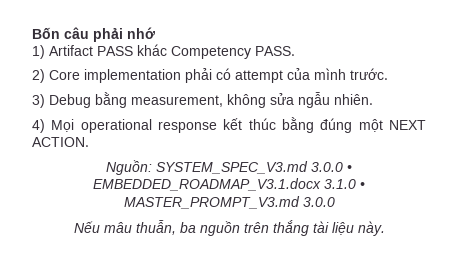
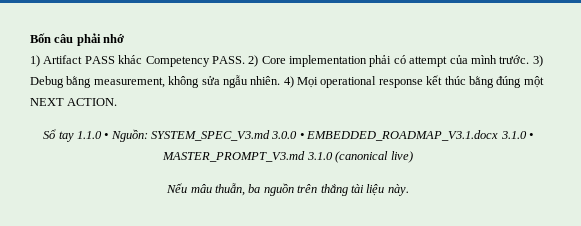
- 1) Artifact PASS khác Competency PASS.
- 2) Core implementation phải có attempt của mình trước.
- 3) Debug bằng measurement, không sửa ngẫu nhiên.
- 4) Mọi operational response kết thúc bằng đúng một NEXT ACTION.
+ 1) Artifact PASS khác Competency PASS. 2) Core implementation phải có attempt của mình trước. 3) Debug bằng measurement, không sửa ngẫu nhiên. 4) Mọi operational response kết thúc bằng đúng một NEXT ACTION.
- Nguồn: SYSTEM_SPEC_V3.md 3.0.0 • EMBEDDED_ROADMAP_V3.1.docx 3.1.0 • MASTER_PROMPT_V3.md 3.0.0
+ Sổ tay 1.1.0 • Nguồn: SYSTEM_SPEC_V3.md 3.0.0 • EMBEDDED_ROADMAP_V3.1.docx 3.1.0 • MASTER_PROMPT_V3.md 3.1.0 (canonical live)

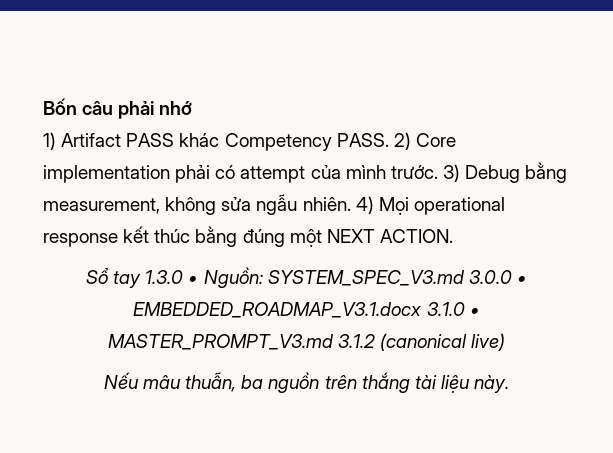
- Sổ tay 1.1.0 • Nguồn: SYSTEM_SPEC_V3.md 3.0.0 • EMBEDDED_ROADMAP_V3.1.docx 3.1.0 • MASTER_PROMPT_V3.md 3.1.0 (canonical live)
+ Sổ tay 1.3.0 • Nguồn: SYSTEM_SPEC_V3.md 3.0.0 • EMBEDDED_ROADMAP_V3.1.docx 3.1.0 • MASTER_PROMPT_V3.md 3.1.2 (canonical live)

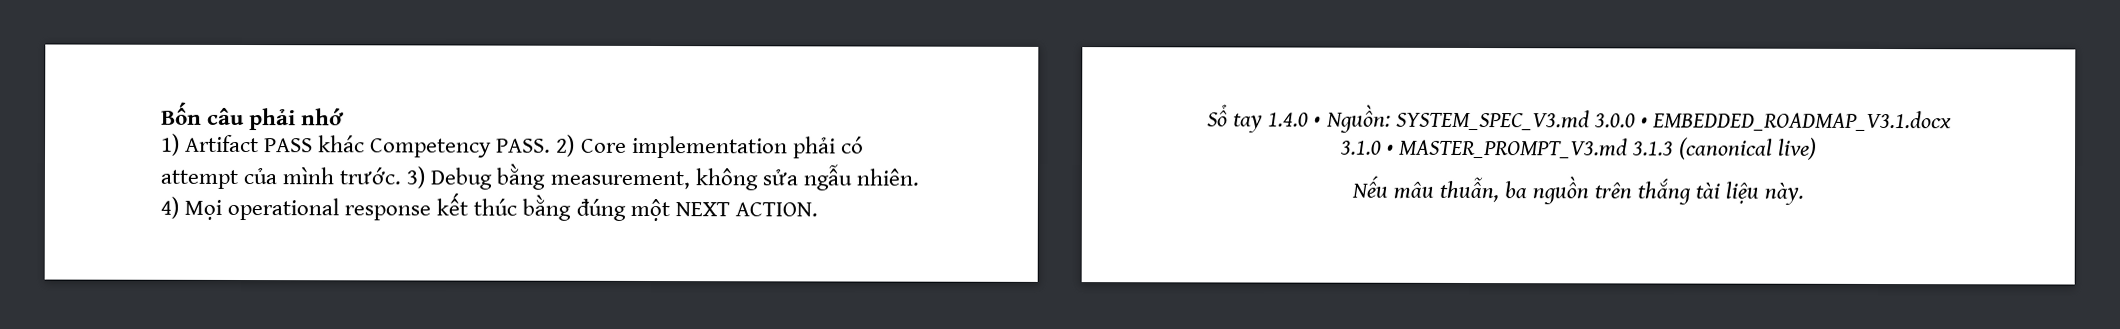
- Sổ tay 1.3.0 • Nguồn: SYSTEM_SPEC_V3.md 3.0.0 • EMBEDDED_ROADMAP_V3.1.docx 3.1.0 • MASTER_PROMPT_V3.md 3.1.2 (canonical live)
+ Sổ tay 1.4.0 • Nguồn: SYSTEM_SPEC_V3.md 3.0.0 • EMBEDDED_ROADMAP_V3.1.docx 3.1.0 • MASTER_PROMPT_V3.md 3.1.3 (canonical live)

